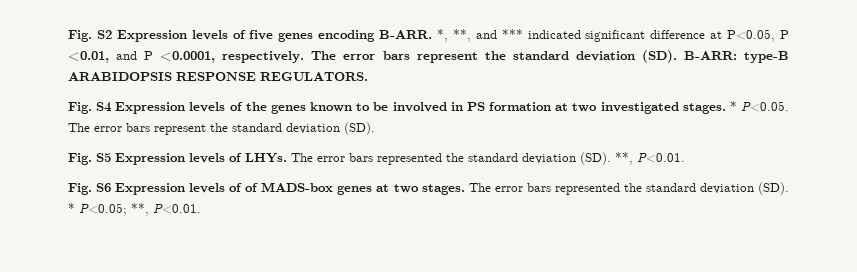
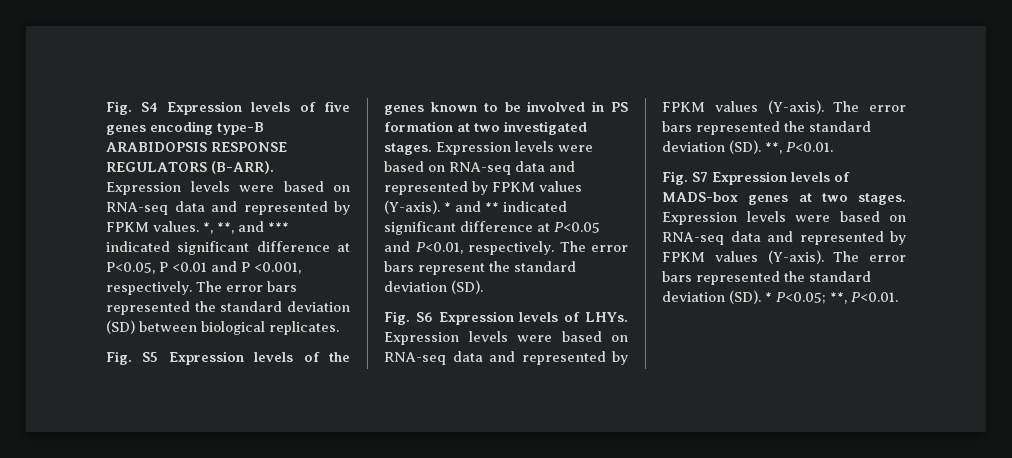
- Fig. S2 Expression levels of five genes encoding B-ARR.
+ Fig. S4 Expression levels of five genes encoding type-B ARABIDOPSIS RESPONSE REGULATORS (B-ARR). Expression levels were based on RNA-seq data and represented by FPKM values.
- *, **, and *** indicated significant difference at P<0.05, P <0.01, and P <0.0001, respectively. The error bars represent the standard deviation (SD). B-ARR: type-B ARABIDOPSIS RESPONSE REGULATORS.
- Fig. S4 Expression levels of the genes known to be involved in PS formation at two investigated stages.
+ *, **, and *** indicated significant difference at P<0.05, P <0.01 and P <0.001, respectively. The error bars represented the standard deviation (SD) between biological replicates.
+ Fig. S5 Expression levels of the genes known to be involved in PS formation at two investigated stages.
- * P<0.05. The error bars represent the standard deviation (SD).
+ Expression levels were based on RNA-seq data and represented by FPKM values (Y-axis). * and ** indicated significant difference at P<0.05 and P<0.01, respectively. The error bars represent the standard deviation (SD).
- Fig. S5 Expression levels of LHYs.
+ Fig. S6 Expression levels of LHYs. Expression levels were based on RNA-seq data and represented by FPKM values (Y-axis).
- Fig. S6 Expression levels of of MADS-box genes at two stages.
+ Fig. S7 Expression levels of MADS-box genes at two stages. Expression levels were based on RNA-seq data and represented by FPKM values (Y-axis).

